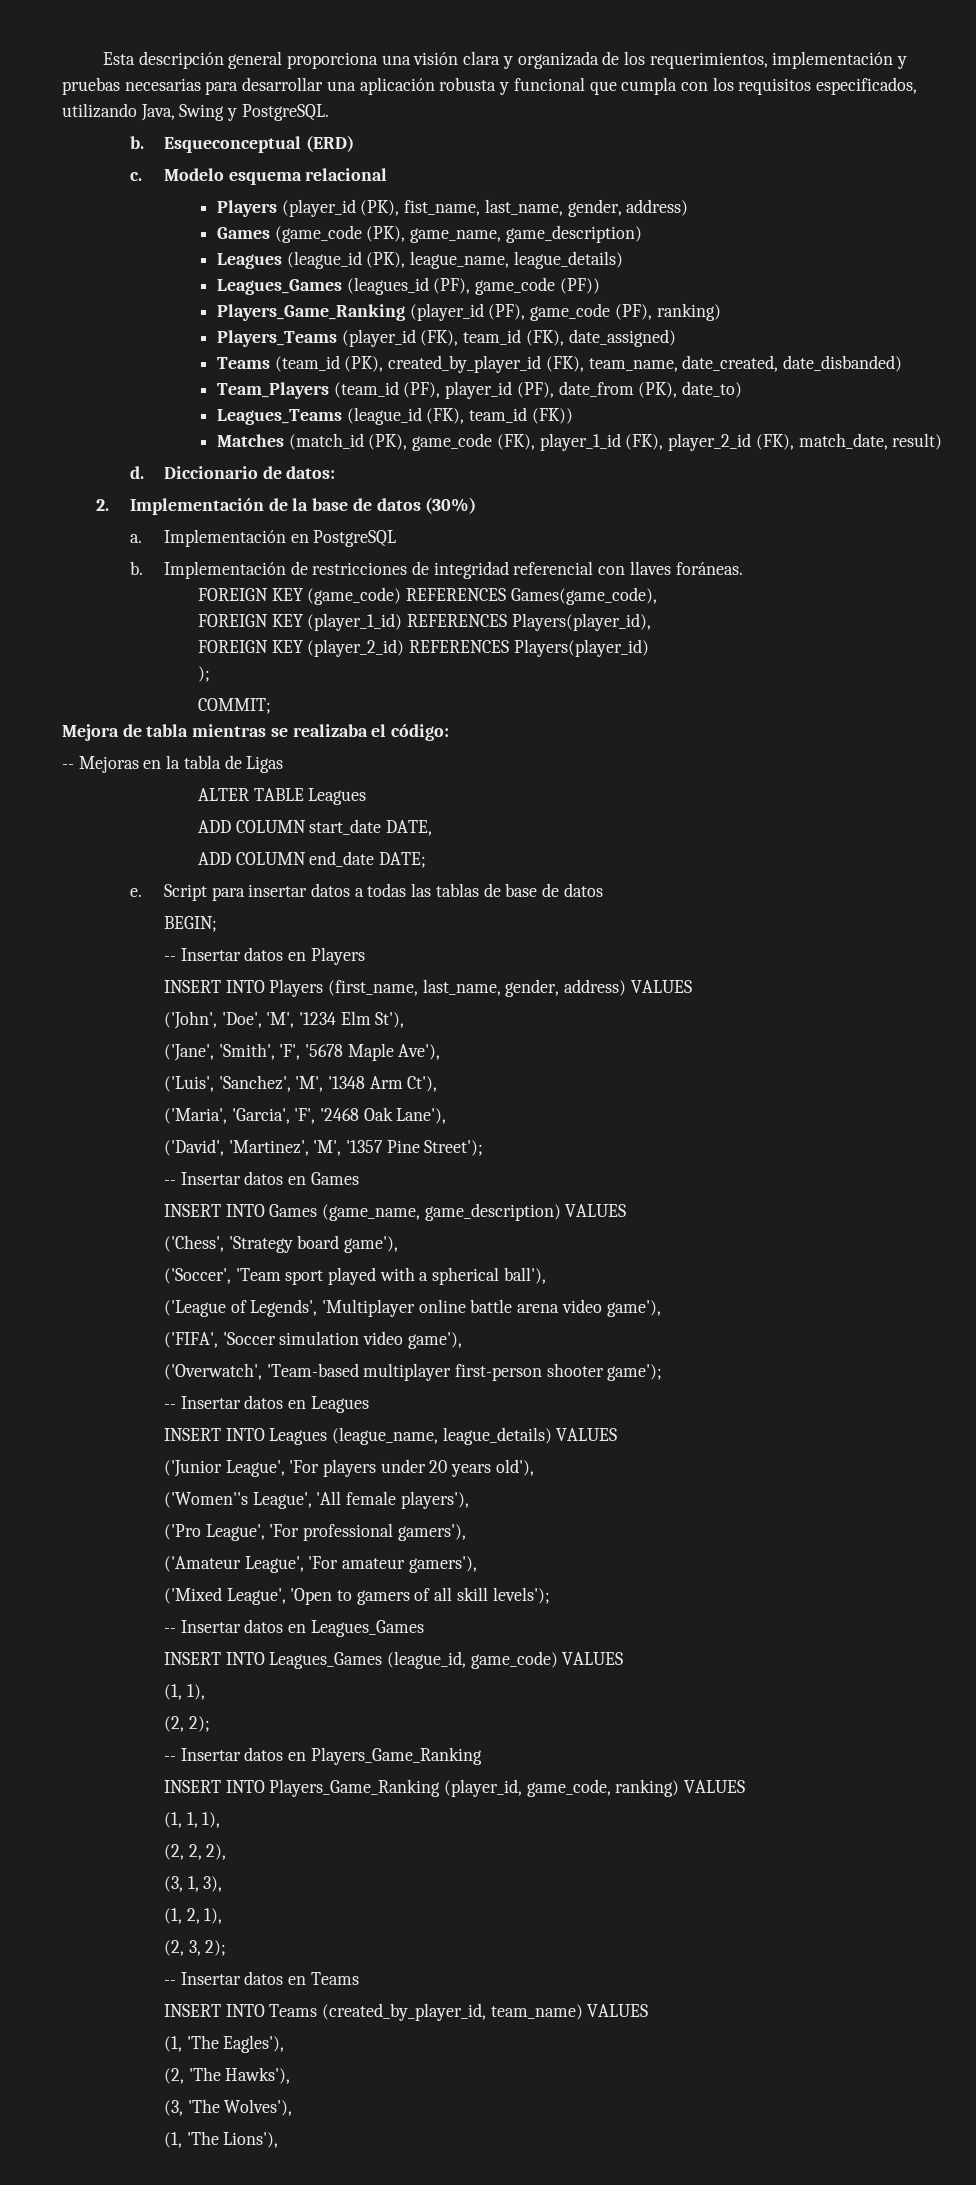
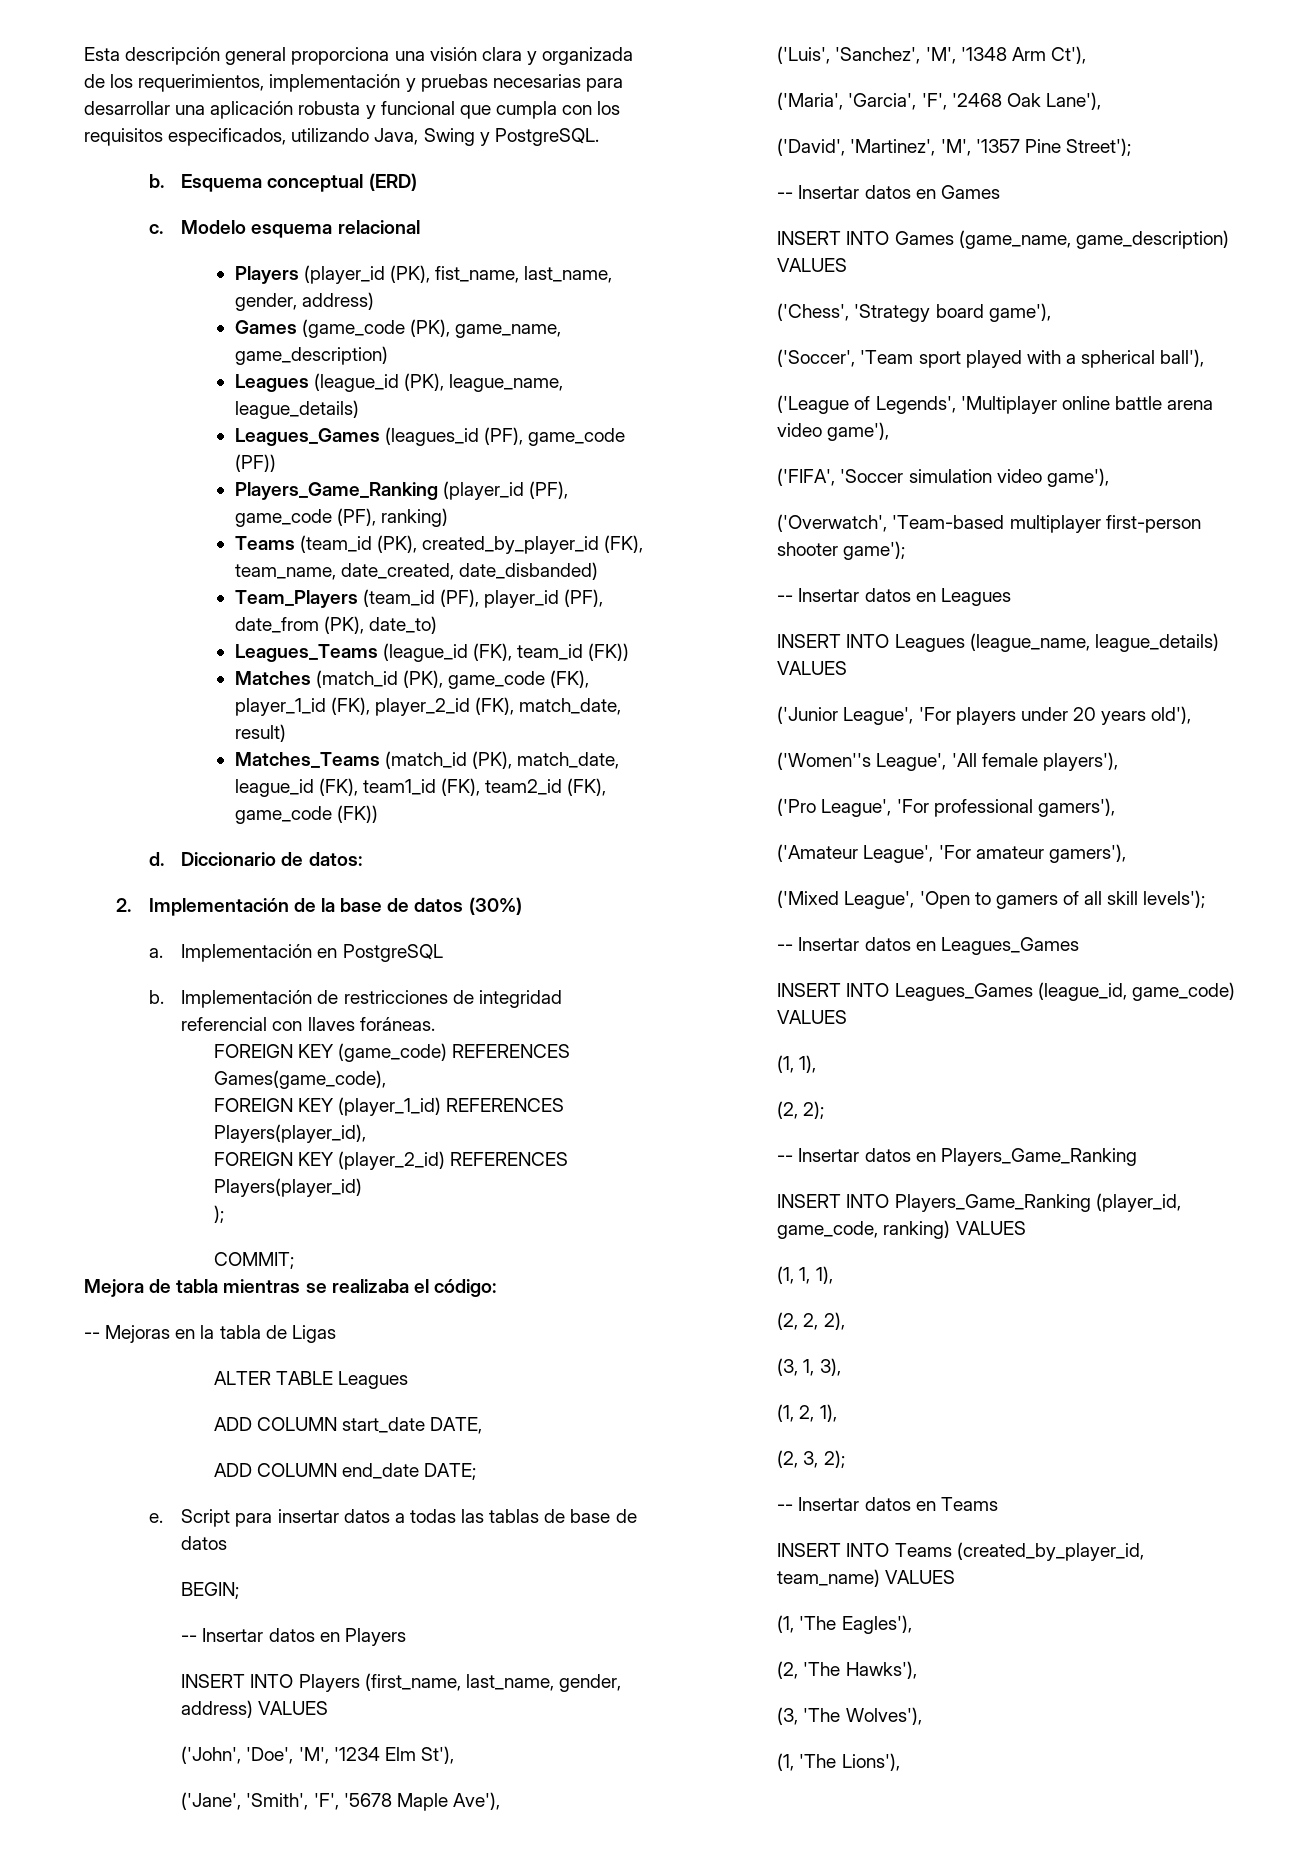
- Esqueconceptual (ERD)
+ Esquema conceptual (ERD)
- Players_Teams (player_id (FK), team_id (FK), date_assigned)
+ Matches_Teams (match_id (PK), match_date, league_id (FK), team1_id (FK), team2_id (FK), game_code (FK))

